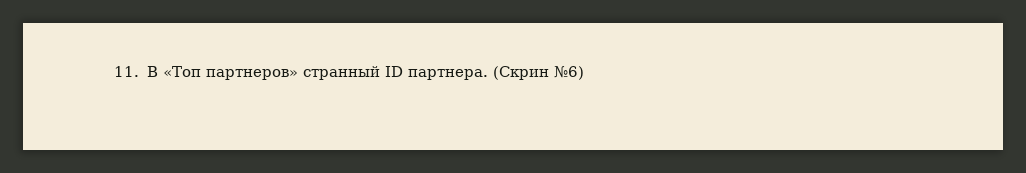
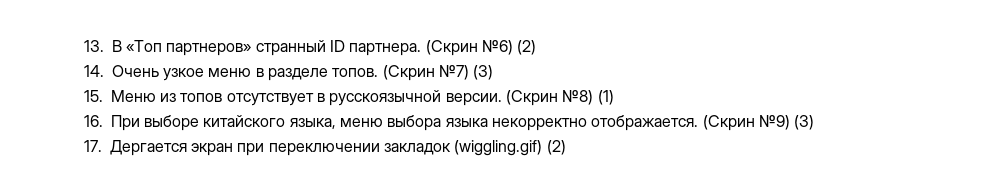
- 11. В «Топ партнеров» странный ID партнера.
+ 13. В «Топ партнеров» странный ID партнера.
- (Скрин №6)
+ (Скрин №6) (2)
+ 14. Очень узкое меню в разделе топов. (Скрин №7) (3)
+ 15. Меню из топов отсутствует в русскоязычной версии. (Скрин №8) (1)
+ 16. При выборе китайского языка, меню выбора языка некорректно отображается. (Скрин №9) (3)
+ 17. Дергается экран при переключении закладок (wiggling.gif) (2)

